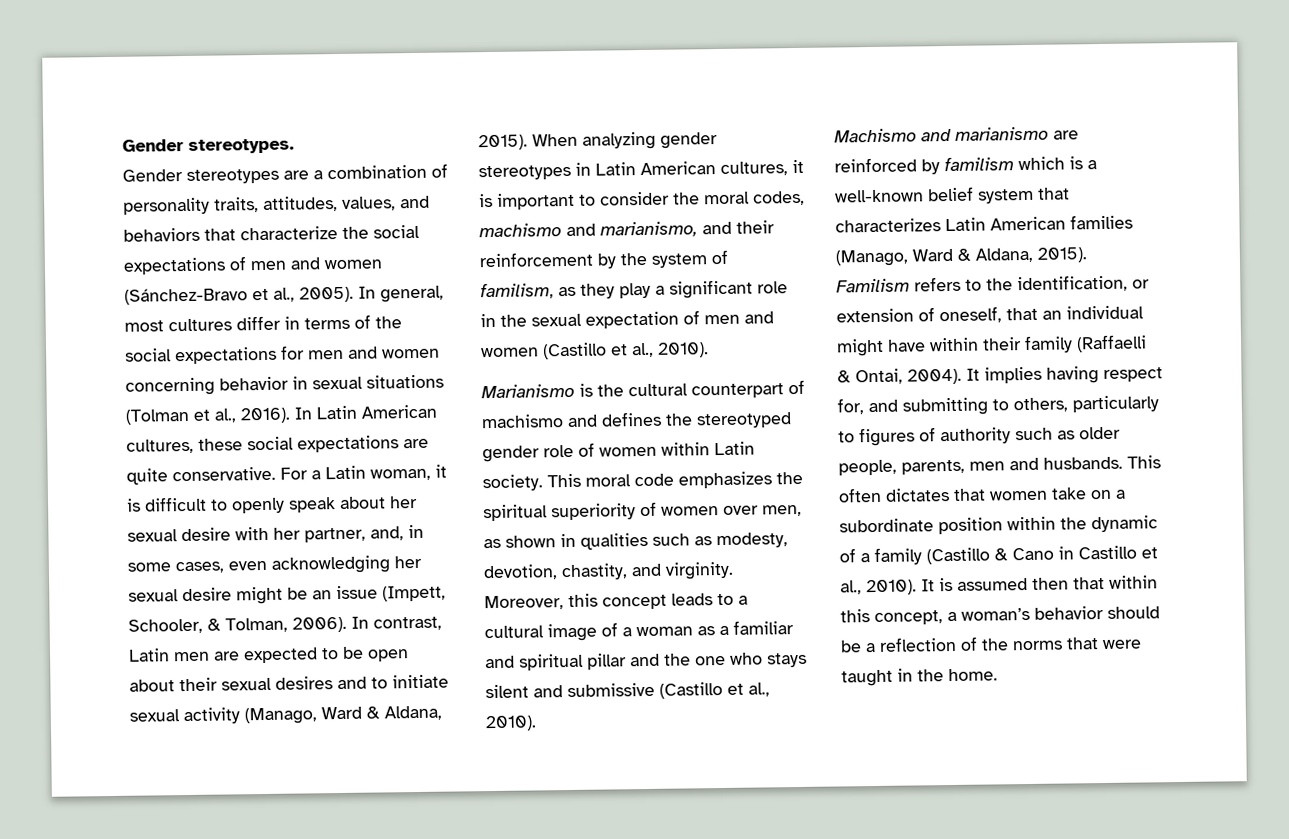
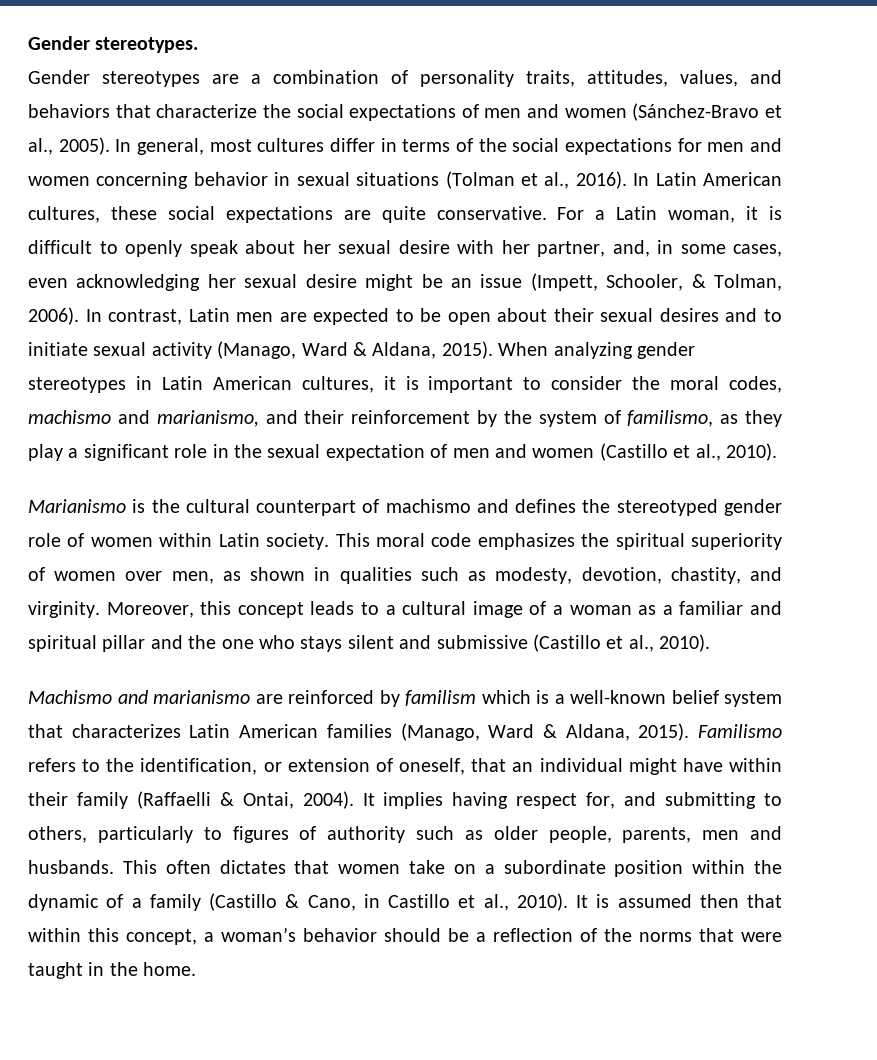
- When analyzing gender stereotypes in Latin American cultures, it is important to consider the moral codes, machismo and marianismo, and their reinforcement by the system of familism, as they play a significant role in the sexual expectation of men and women (Castillo et al., 2010).
+ When analyzing gender stereotypes in Latin American cultures, it is important to consider the moral codes, machismo and marianismo, and their reinforcement by the system of familismo, as they play a significant role in the sexual expectation of men and women (Castillo et al., 2010).
- Familism refers to the identification, or extension of oneself, that an individual might have within their family (Raffaelli & Ontai, 2004).
+ Familismo refers to the identification, or extension of oneself, that an individual might have within their family (Raffaelli & Ontai, 2004).
- This often dictates that women take on a subordinate position within the dynamic of a family (Castillo & Cano in Castillo et al., 2010).
+ This often dictates that women take on a subordinate position within the dynamic of a family (Castillo & Cano, in Castillo et al., 2010).

